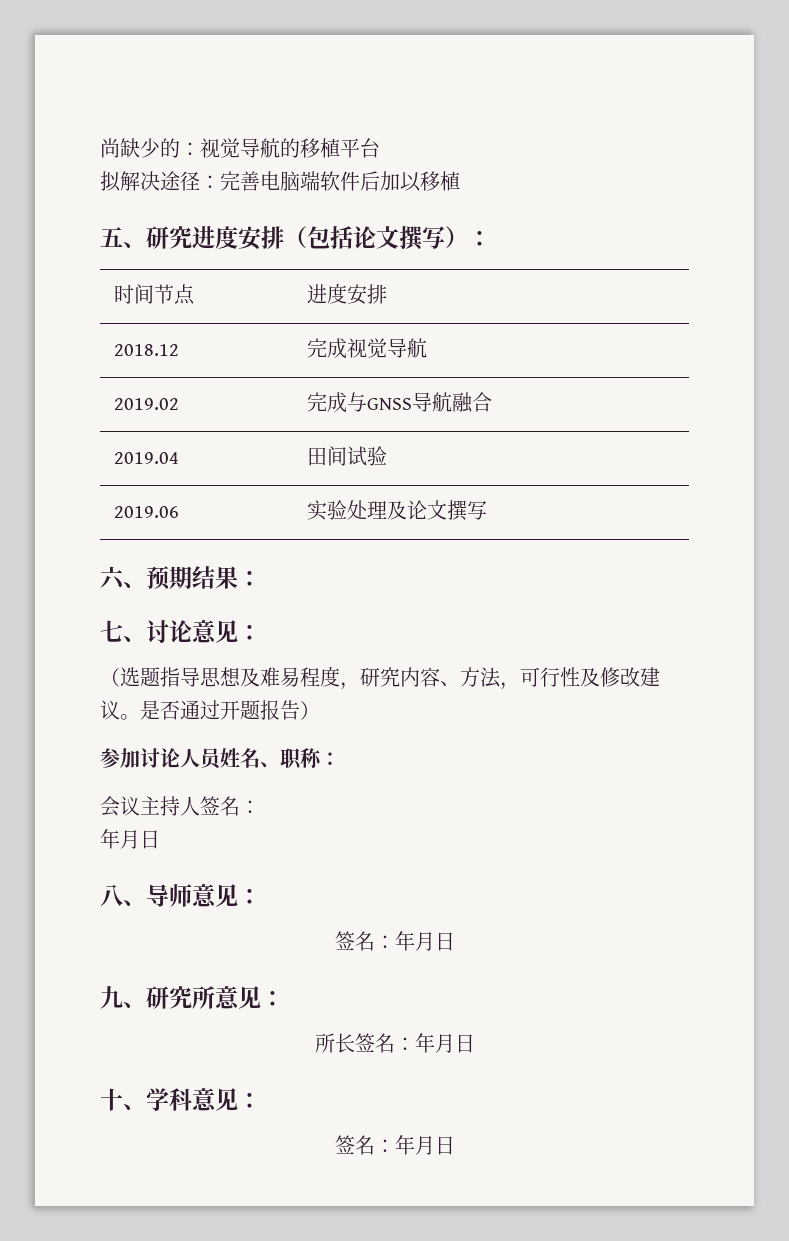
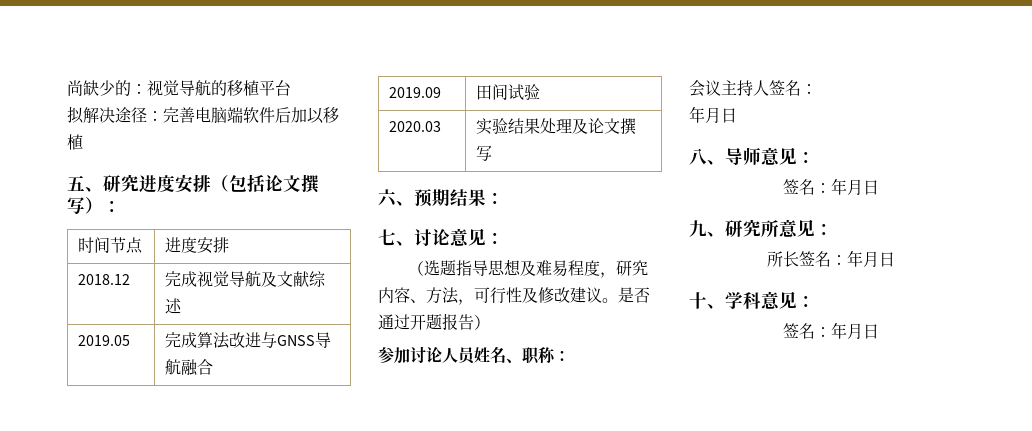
- 2018.12 | 完成视觉导航
- 2019.02 | 完成与GNSS导航融合
+ 2018.12 | 完成视觉导航及文献综述
+ 2019.05 | 完成算法改进与GNSS导航融合
- 2019.04 | 田间试验
+ 2019.09 | 田间试验
- 2019.06 | 实验处理及论文撰写
+ 2020.03 | 实验结果处理及论文撰写

